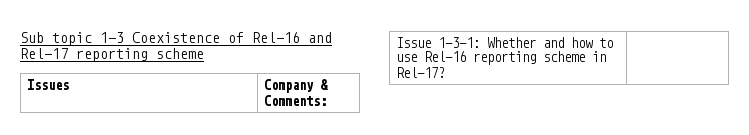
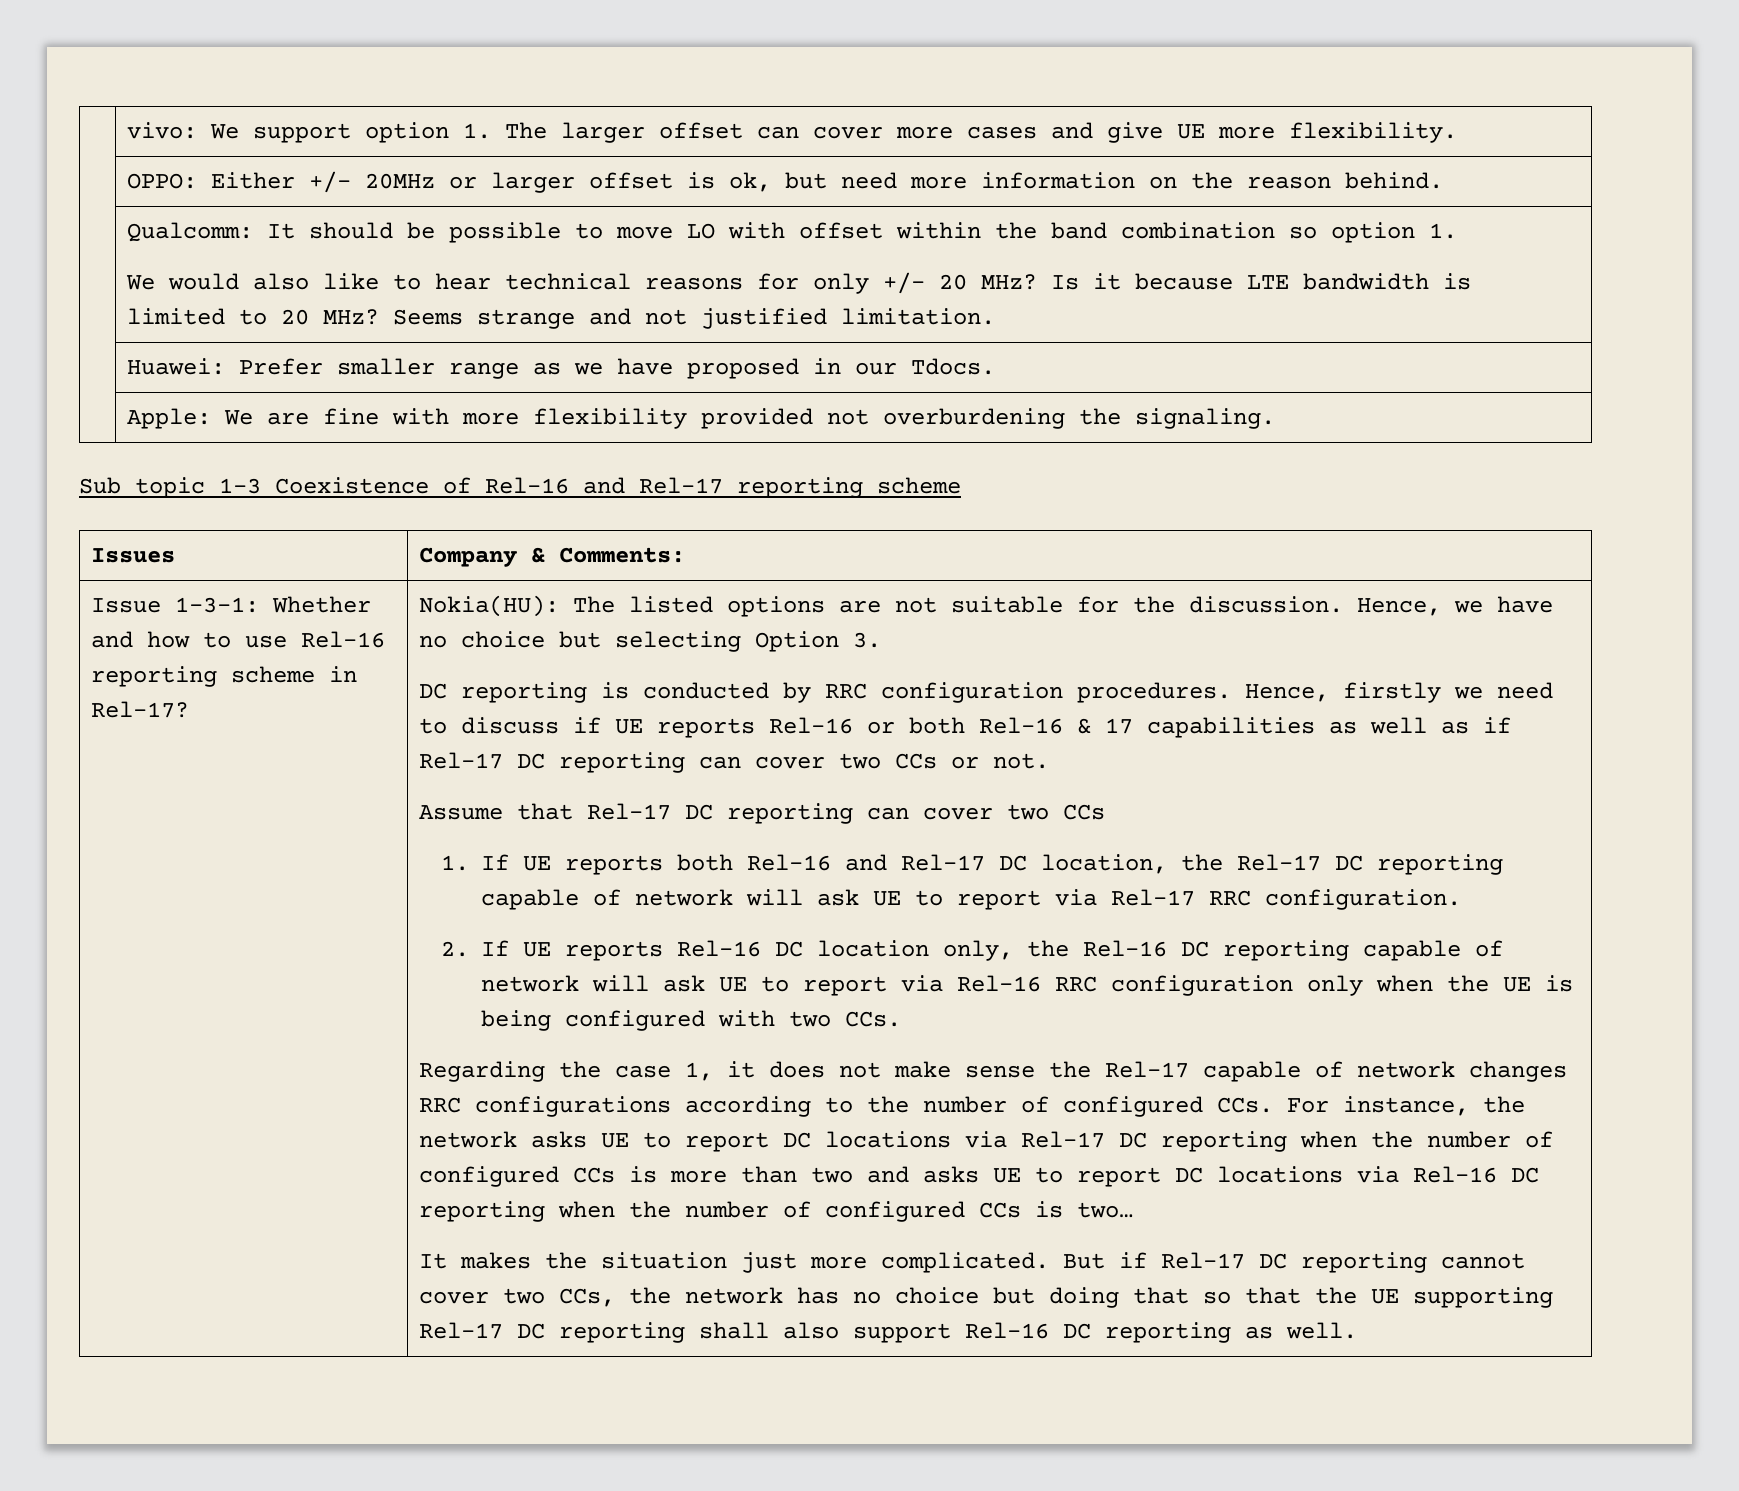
+ | vivo: We support option 1. The larger offset can cover more cases and give UE more flexibility.
+ | OPPO: Either +/- 20MHz or larger offset is ok, but need more information on the reason behind.
+ | Qualcomm: It should be possible to move LO with offset within the band combination so option 1.
+ We would also like to hear technical reasons for only +/- 20 MHz? Is it because LTE bandwidth is limited to 20 MHz? Seems strange and not justified limitation.
+ | Huawei: Prefer smaller range as we have proposed in our Tdocs.
+ | Apple: We are fine with more flexibility provided not overburdening the signaling.
+ Nokia(HU): The listed options are not suitable for the discussion. Hence, we have no choice but selecting Option 3.
+ DC reporting is conducted by RRC configuration procedures. Hence, firstly we need to discuss if UE reports Rel-16 or both Rel-16 & 17 capabilities as well as if Rel-17 DC reporting can cover two CCs or not.
+ Assume that Rel-17 DC reporting can cover two CCs
+ 1. If UE reports both Rel-16 and Rel-17 DC location, the Rel-17 DC reporting capable of network will ask UE to report via Rel-17 RRC configuration.
+ 2. If UE reports Rel-16 DC location only, the Rel-16 DC reporting capable of network will ask UE to report via Rel-16 RRC configuration only when the UE is being configured with two CCs.
+ Regarding the case 1, it does not make sense the Rel-17 capable of network changes RRC configurations according to the number of configured CCs. For instance, the network asks UE to report DC locations via Rel-17 DC reporting when the number of configured CCs is more than two and asks UE to report DC locations via Rel-16 DC reporting when the number of configured CCs is two…
+ It makes the situation just more complicated. But if Rel-17 DC reporting cannot cover two CCs, the network has no choice but doing that so that the UE supporting Rel-17 DC reporting shall also support Rel-16 DC reporting as well.

